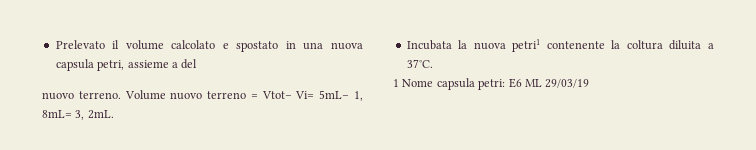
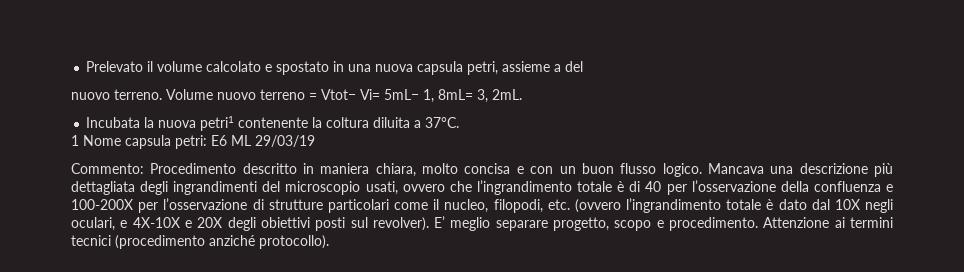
+ Commento: Procedimento descritto in maniera chiara, molto concisa e con un buon flusso logico. Mancava una descrizione più dettagliata degli ingrandimenti del microscopio usati, ovvero che l’ingrandimento totale è di 40 per l’osservazione della confluenza e 100-200X per l’osservazione di strutture particolari come il nucleo, filopodi, etc. (ovvero l’ingrandimento totale è dato dal 10X negli oculari, e 4X-10X e 20X degli obiettivi posti sul revolver). E’ meglio separare progetto, scopo e procedimento. Attenzione ai termini tecnici (procedimento anziché protocollo).

